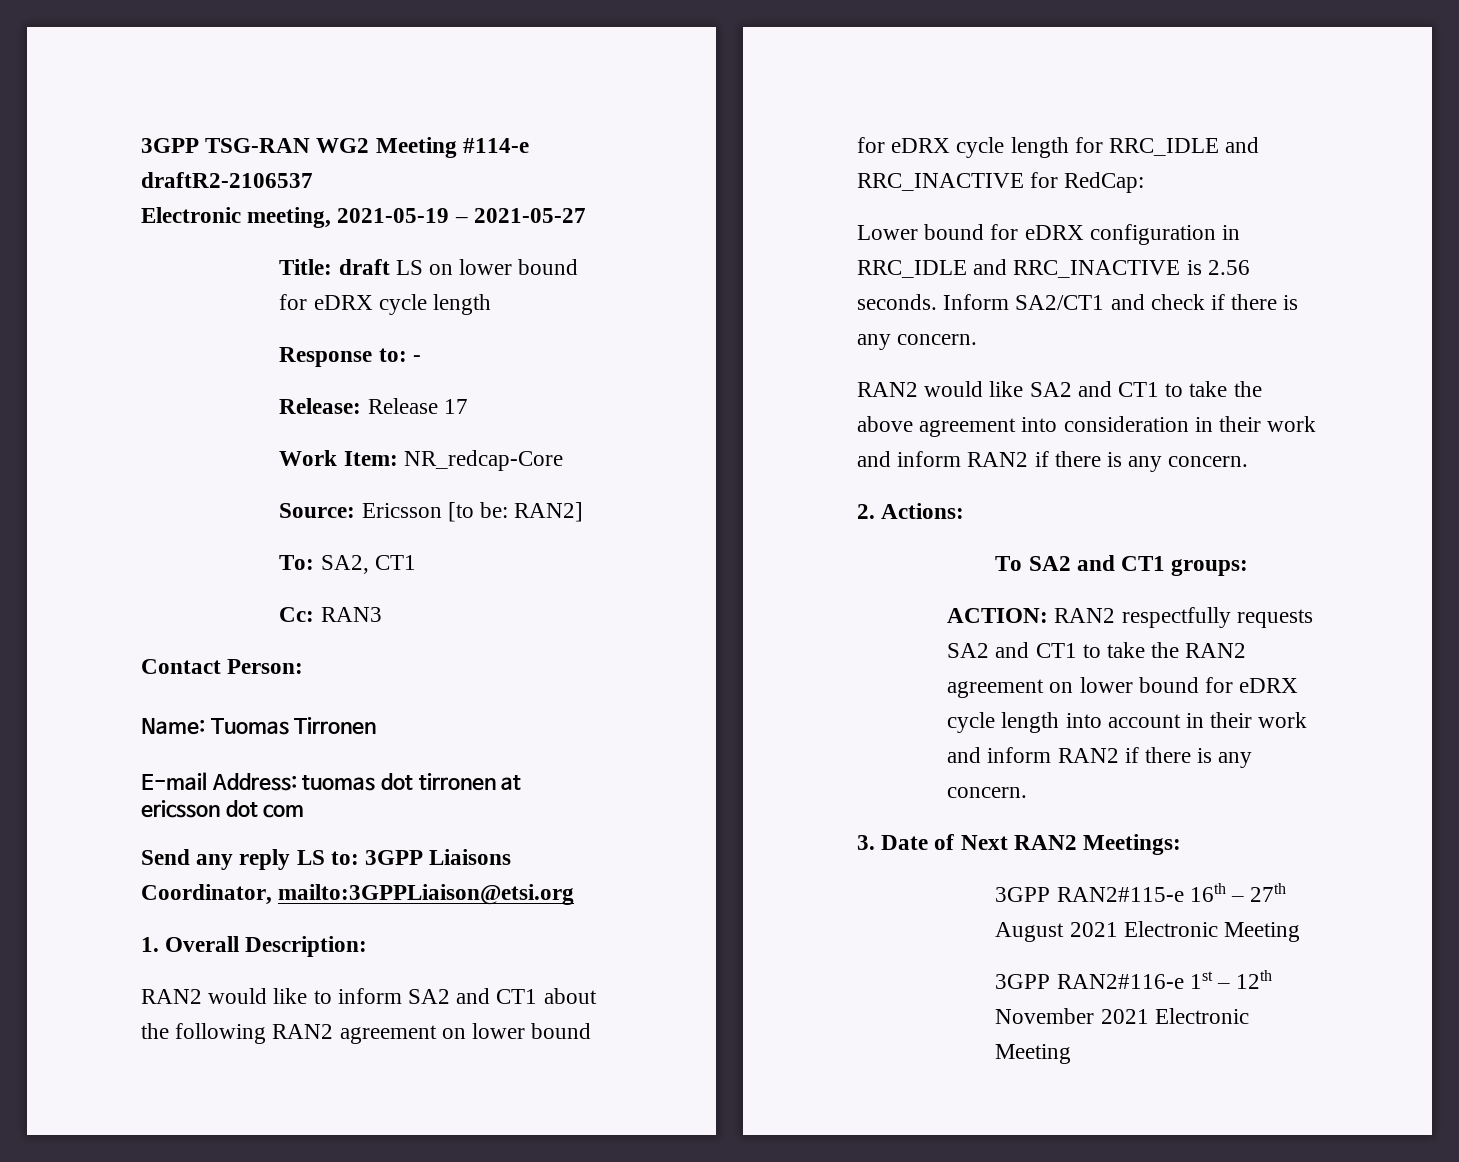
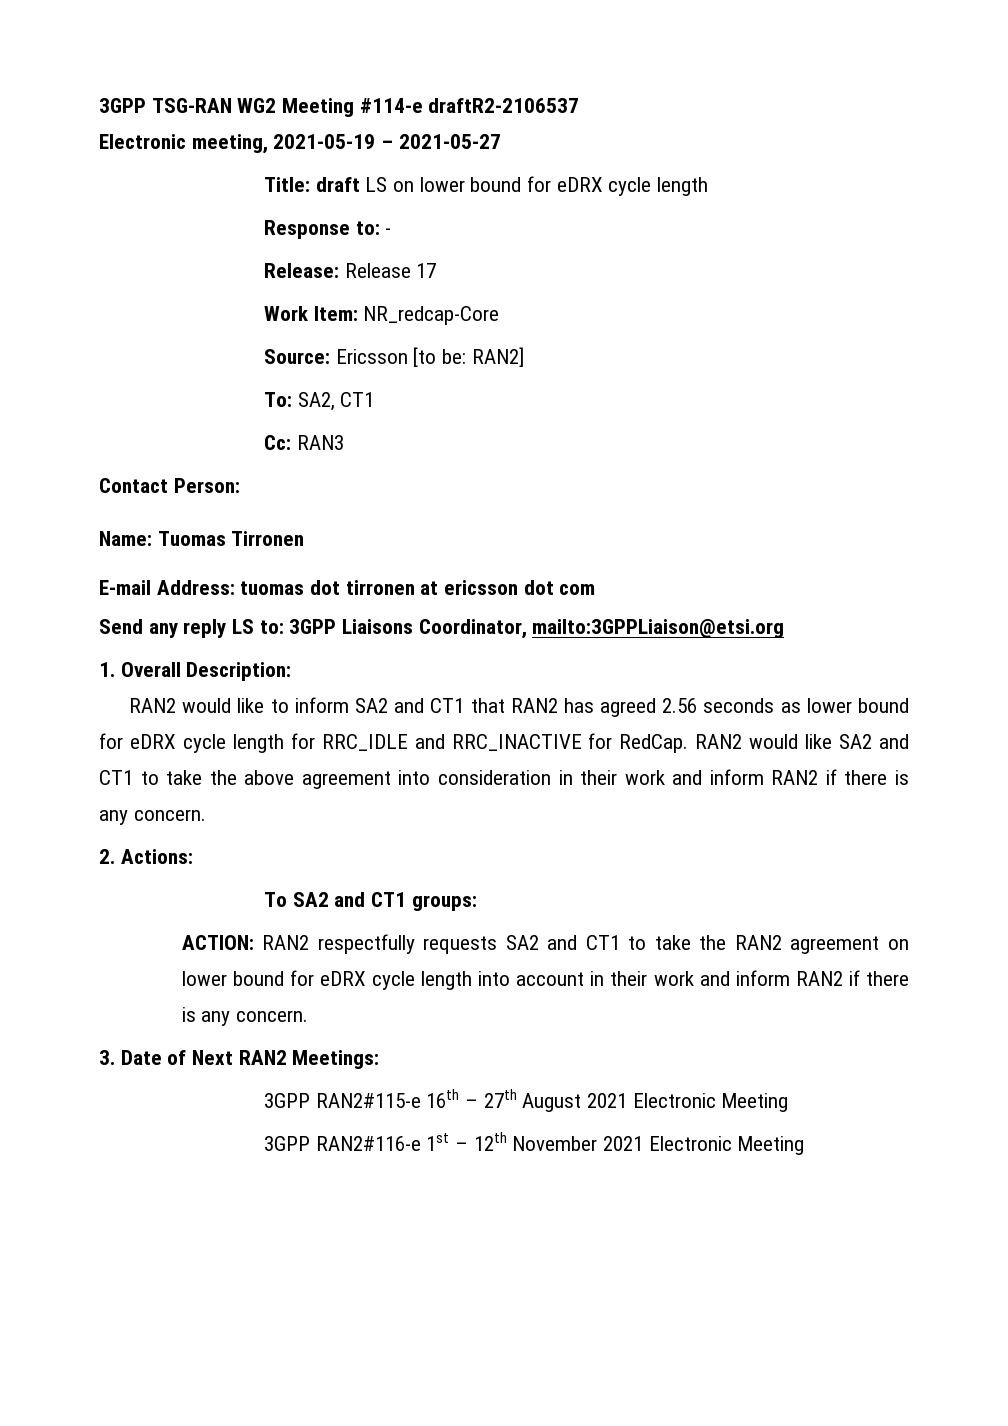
- RAN2 would like to inform SA2 and CT1 about the following RAN2 agreement on lower bound for eDRX cycle length for RRC_IDLE and RRC_INACTIVE for RedCap:
- Lower bound for eDRX configuration in RRC_IDLE and RRC_INACTIVE is 2.56 seconds. Inform SA2/CT1 and check if there is any concern.
- RAN2 would like SA2 and CT1 to take the above agreement into consideration in their work and inform RAN2 if there is any concern.
+ RAN2 would like to inform SA2 and CT1 that RAN2 has agreed 2.56 seconds as lower bound for eDRX cycle length for RRC_IDLE and RRC_INACTIVE for RedCap. RAN2 would like SA2 and CT1 to take the above agreement into consideration in their work and inform RAN2 if there is any concern.

